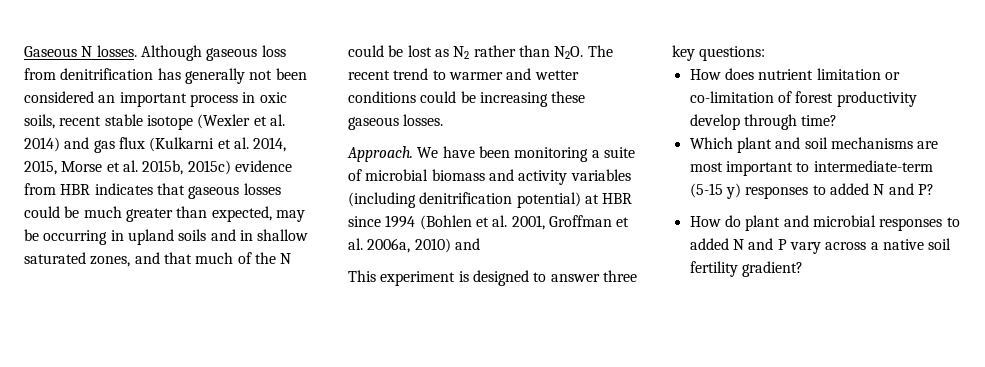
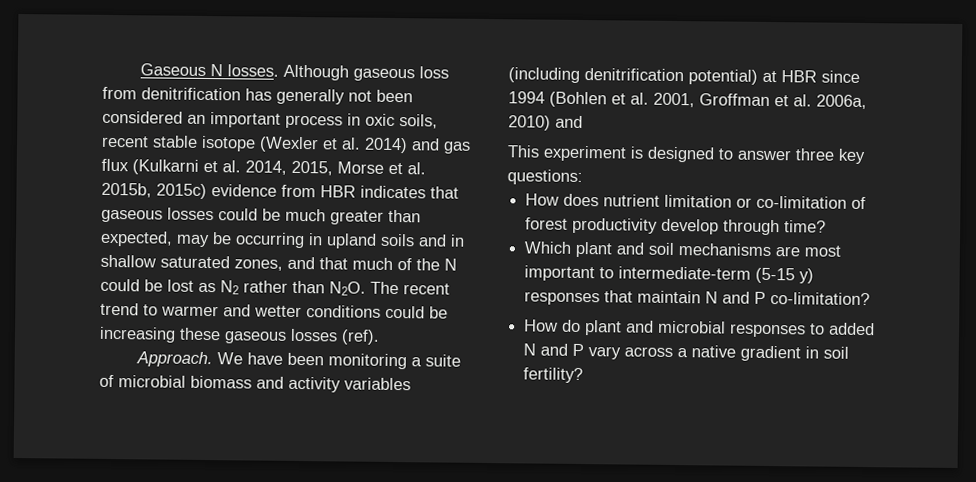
- Although gaseous loss from denitrification has generally not been considered an important process in oxic soils, recent stable isotope (Wexler et al. 2014) and gas flux (Kulkarni et al. 2014, 2015, Morse et al. 2015b, 2015c) evidence from HBR indicates that gaseous losses could be much greater than expected, may be occurring in upland soils and in shallow saturated zones, and that much of the N could be lost as N2 rather than N2O. The recent trend to warmer and wetter conditions could be increasing these gaseous losses.
+ Although gaseous loss from denitrification has generally not been considered an important process in oxic soils, recent stable isotope (Wexler et al. 2014) and gas flux (Kulkarni et al. 2014, 2015, Morse et al. 2015b, 2015c) evidence from HBR indicates that gaseous losses could be much greater than expected, may be occurring in upland soils and in shallow saturated zones, and that much of the N could be lost as N2 rather than N2O. The recent trend to warmer and wetter conditions could be increasing these gaseous losses (ref).
- Which plant and soil mechanisms are most important to intermediate-term (5-15 y) responses to added N and P?
+ Which plant and soil mechanisms are most important to intermediate-term (5-15 y) responses that maintain N and P co-limitation?
- How do plant and microbial responses to added N and P vary across a native soil fertility gradient?
+ How do plant and microbial responses to added N and P vary across a native gradient in soil fertility?

